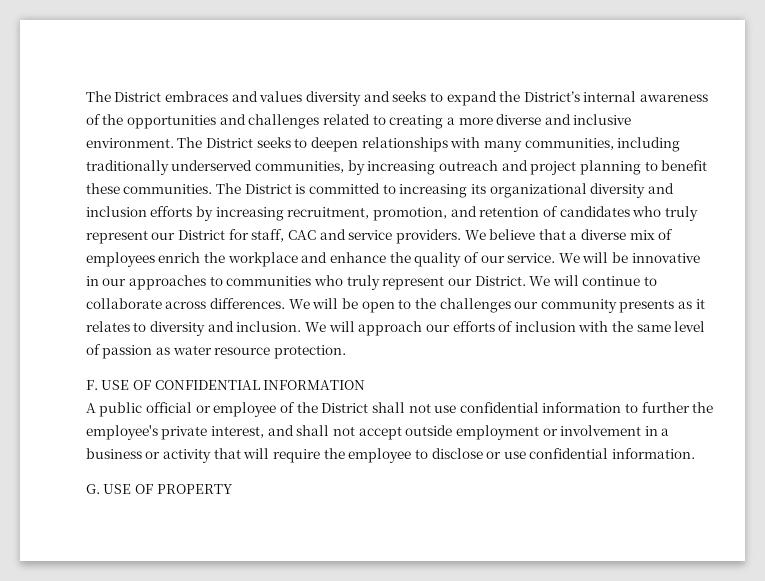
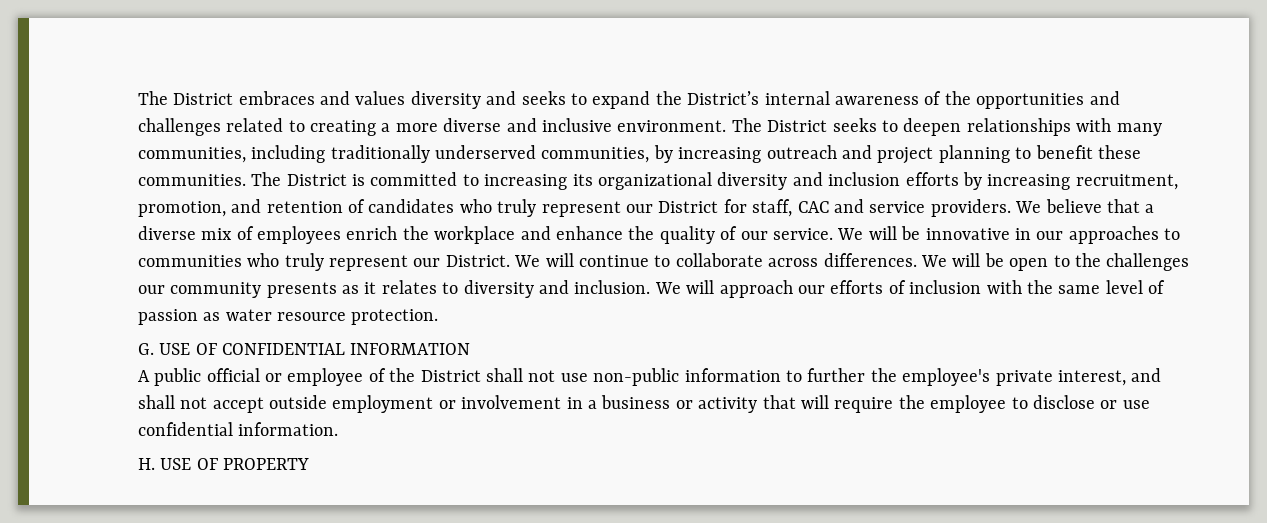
- F. USE OF CONFIDENTIAL INFORMATION
+ G. USE OF CONFIDENTIAL INFORMATION
- A public official or employee of the District shall not use confidential information to further the employee's private interest, and shall not accept outside employment or involvement in a business or activity that will require the employee to disclose or use confidential information.
+ A public official or employee of the District shall not use non-public information to further the employee's private interest, and shall not accept outside employment or involvement in a business or activity that will require the employee to disclose or use confidential information.
- G. USE OF PROPERTY
+ H. USE OF PROPERTY

